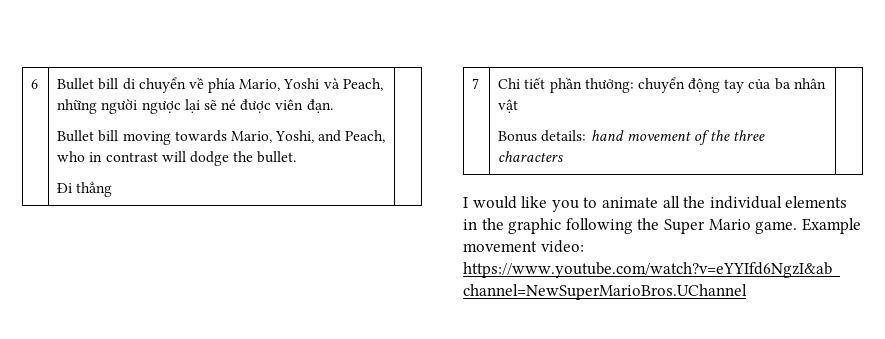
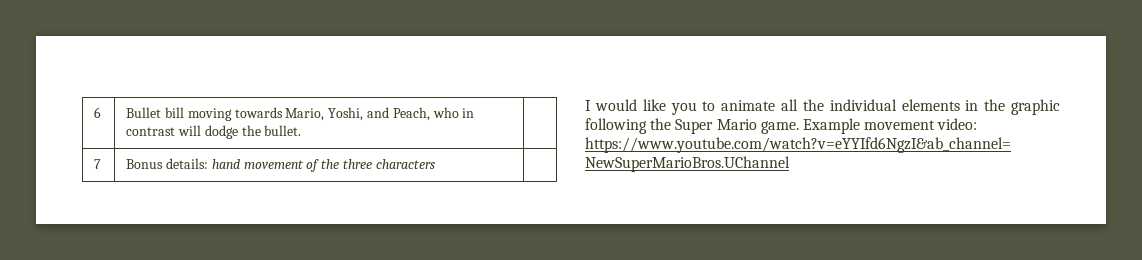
- 6 | Bullet bill di chuyển về phía Mario, Yoshi và Peach, những người ngược lại sẽ né được viên đạn.
- Bullet bill moving towards Mario, Yoshi, and Peach, who in contrast will dodge the bullet.
- Đi thẳng |
+ 6 | Bullet bill moving towards Mario, Yoshi, and Peach, who in contrast will dodge the bullet. |
- 7 | Chi tiết phần thưởng: chuyển động tay của ba nhân vật
- Bonus details: hand movement of the three characters |
+ 7 | Bonus details: hand movement of the three characters |

